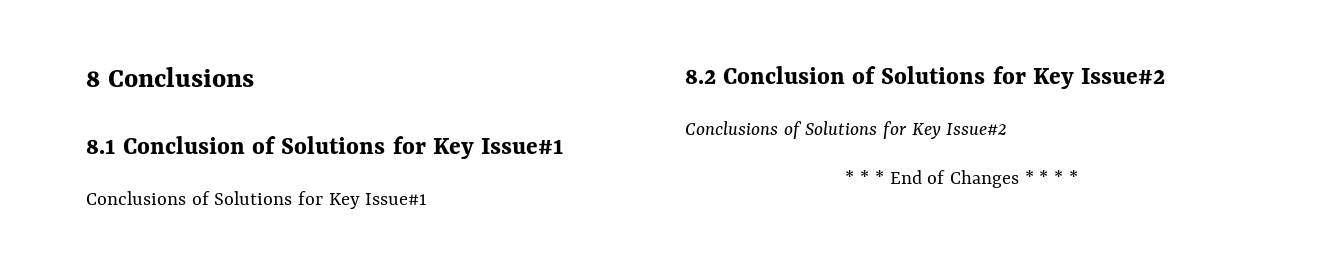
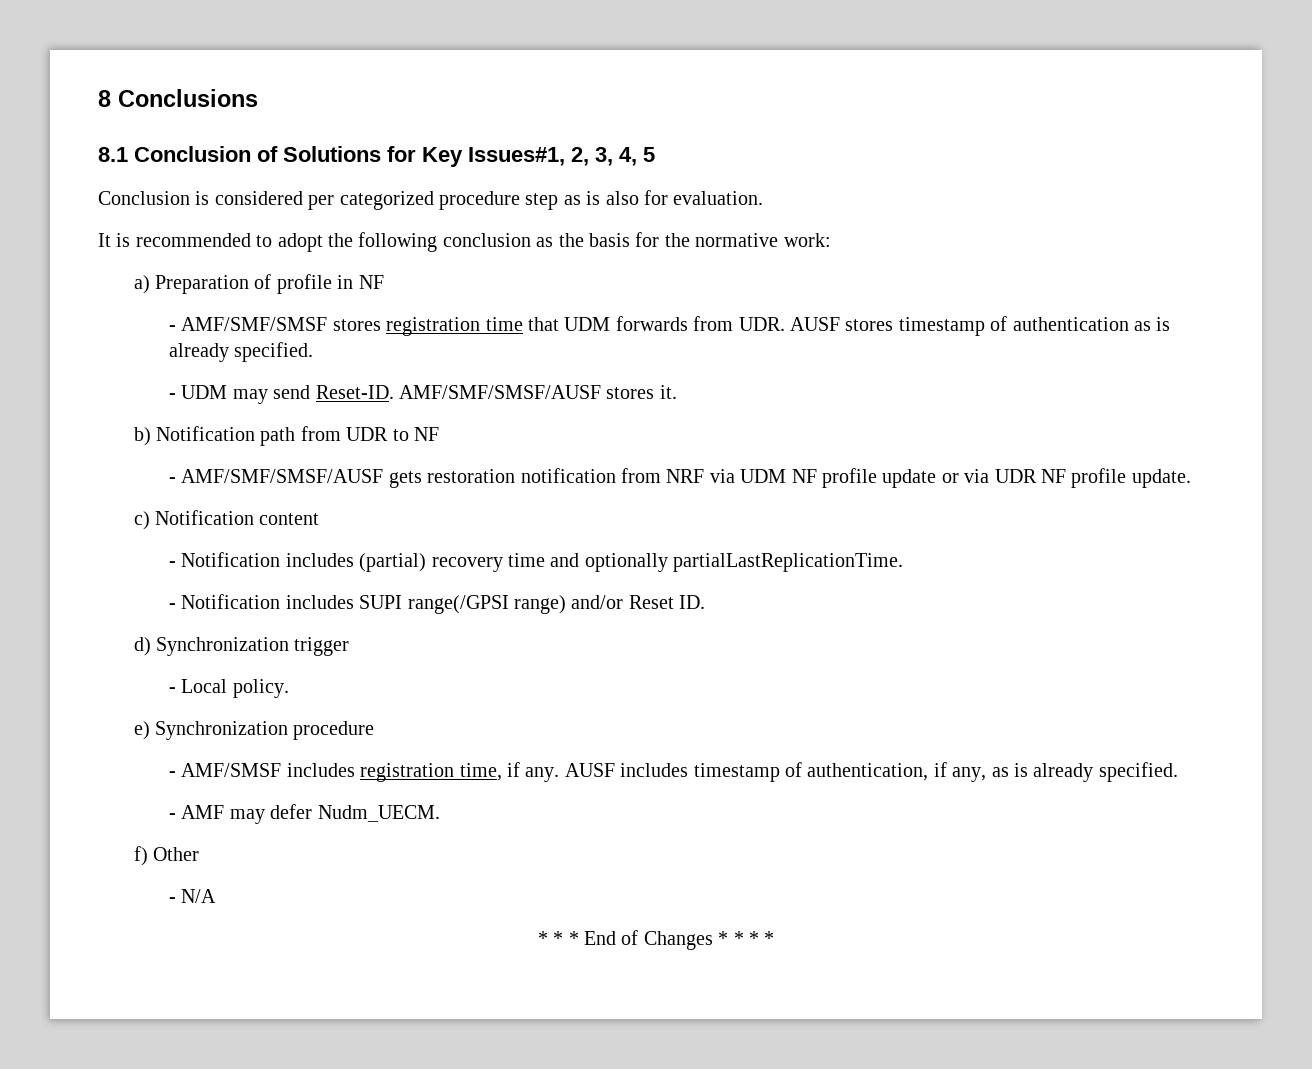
- 8.1 Conclusion of Solutions for Key Issue#1
- Conclusions of Solutions for Key Issue#1
- 8.2 Conclusion of Solutions for Key Issue#2
- Conclusions of Solutions for Key Issue#2
+ 8.1 Conclusion of Solutions for Key Issues#1, 2, 3, 4, 5
+ Conclusion is considered per categorized procedure step as is also for evaluation.
+ It is recommended to adopt the following conclusion as the basis for the normative work:
+ a) Preparation of profile in NF
+ - AMF/SMF/SMSF stores registration time that UDM forwards from UDR. AUSF stores timestamp of authentication as is already specified.
+ - UDM may send Reset-ID. AMF/SMF/SMSF/AUSF stores it.
+ b) Notification path from UDR to NF
+ - AMF/SMF/SMSF/AUSF gets restoration notification from NRF via UDM NF profile update or via UDR NF profile update.
+ c) Notification content
+ - Notification includes (partial) recovery time and optionally partialLastReplicationTime.
+ - Notification includes SUPI range(/GPSI range) and/or Reset ID.
+ d) Synchronization trigger
+ - Local policy.
+ e) Synchronization procedure
+ - AMF/SMSF includes registration time, if any. AUSF includes timestamp of authentication, if any, as is already specified.
+ - AMF may defer Nudm_UECM.
+ f) Other
+ - N/A

